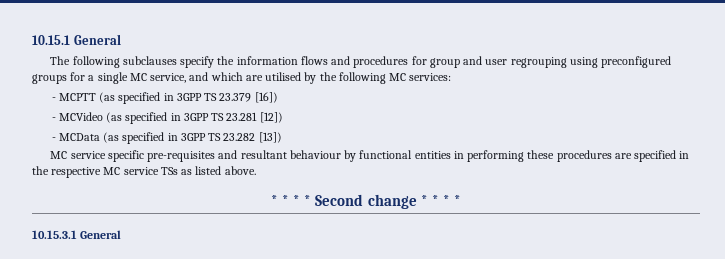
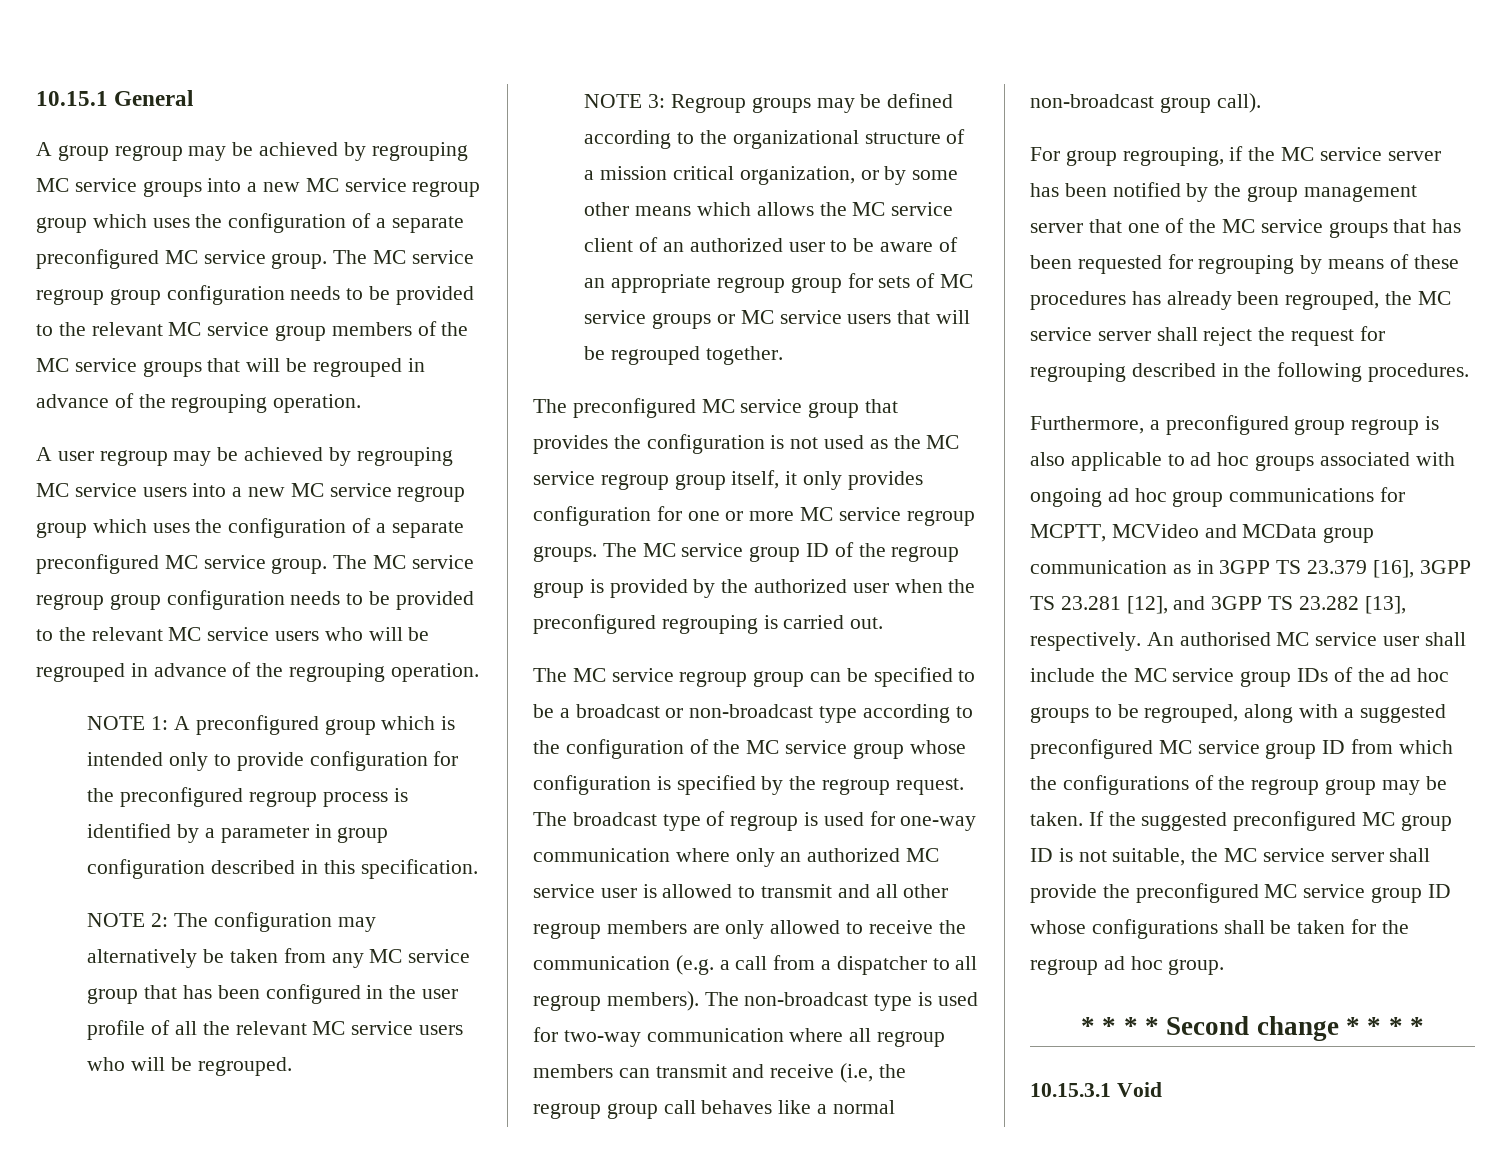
- The following subclauses specify the information flows and procedures for group and user regrouping using preconfigured groups for a single MC service, and which are utilised by the following MC services:
- - MCPTT (as specified in 3GPP TS 23.379 [16])
- - MCVideo (as specified in 3GPP TS 23.281 [12])
- - MCData (as specified in 3GPP TS 23.282 [13])
- MC service specific pre-requisites and resultant behaviour by functional entities in performing these procedures are specified in the respective MC service TSs as listed above.
+ A group regroup may be achieved by regrouping MC service groups into a new MC service regroup group which uses the configuration of a separate preconfigured MC service group. The MC service regroup group configuration needs to be provided to the relevant MC service group members of the MC service groups that will be regrouped in advance of the regrouping operation.
+ A user regroup may be achieved by regrouping MC service users into a new MC service regroup group which uses the configuration of a separate preconfigured MC service group. The MC service regroup group configuration needs to be provided to the relevant MC service users who will be regrouped in advance of the regrouping operation.
+ NOTE 1: A preconfigured group which is intended only to provide configuration for the preconfigured regroup process is identified by a parameter in group configuration described in this specification.
+ NOTE 2: The configuration may alternatively be taken from any MC service group that has been configured in the user profile of all the relevant MC service users who will be regrouped.
+ NOTE 3: Regroup groups may be defined according to the organizational structure of a mission critical organization, or by some other means which allows the MC service client of an authorized user to be aware of an appropriate regroup group for sets of MC service groups or MC service users that will be regrouped together.
+ The preconfigured MC service group that provides the configuration is not used as the MC service regroup group itself, it only provides configuration for one or more MC service regroup groups. The MC service group ID of the regroup group is provided by the authorized user when the preconfigured regrouping is carried out.
+ The MC service regroup group can be specified to be a broadcast or non-broadcast type according to the configuration of the MC service group whose configuration is specified by the regroup request. The broadcast type of regroup is used for one-way communication where only an authorized MC service user is allowed to transmit and all other regroup members are only allowed to receive the communication (e.g. a call from a dispatcher to all regroup members). The non-broadcast type is used for two-way communication where all regroup members can transmit and receive (i.e, the regroup group call behaves like a normal non-broadcast group call).
+ For group regrouping, if the MC service server has been notified by the group management server that one of the MC service groups that has been requested for regrouping by means of these procedures has already been regrouped, the MC service server shall reject the request for regrouping described in the following procedures.
+ Furthermore, a preconfigured group regroup is also applicable to ad hoc groups associated with ongoing ad hoc group communications for MCPTT, MCVideo and MCData group communication as in 3GPP TS 23.379 [16], 3GPP TS 23.281 [12], and 3GPP TS 23.282 [13], respectively. An authorised MC service user shall include the MC service group IDs of the ad hoc groups to be regrouped, along with a suggested preconfigured MC service group ID from which the configurations of the regroup group may be taken. If the suggested preconfigured MC group ID is not suitable, the MC service server shall provide the preconfigured MC service group ID whose configurations shall be taken for the regroup ad hoc group.
- 10.15.3.1 General
+ 10.15.3.1 Void

